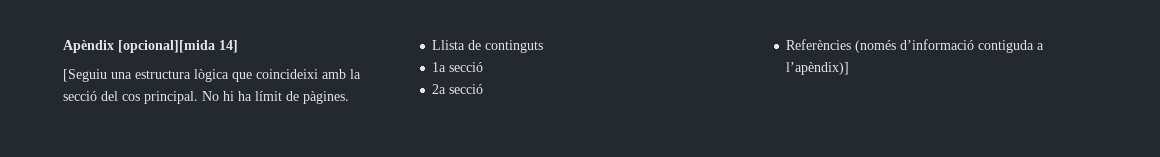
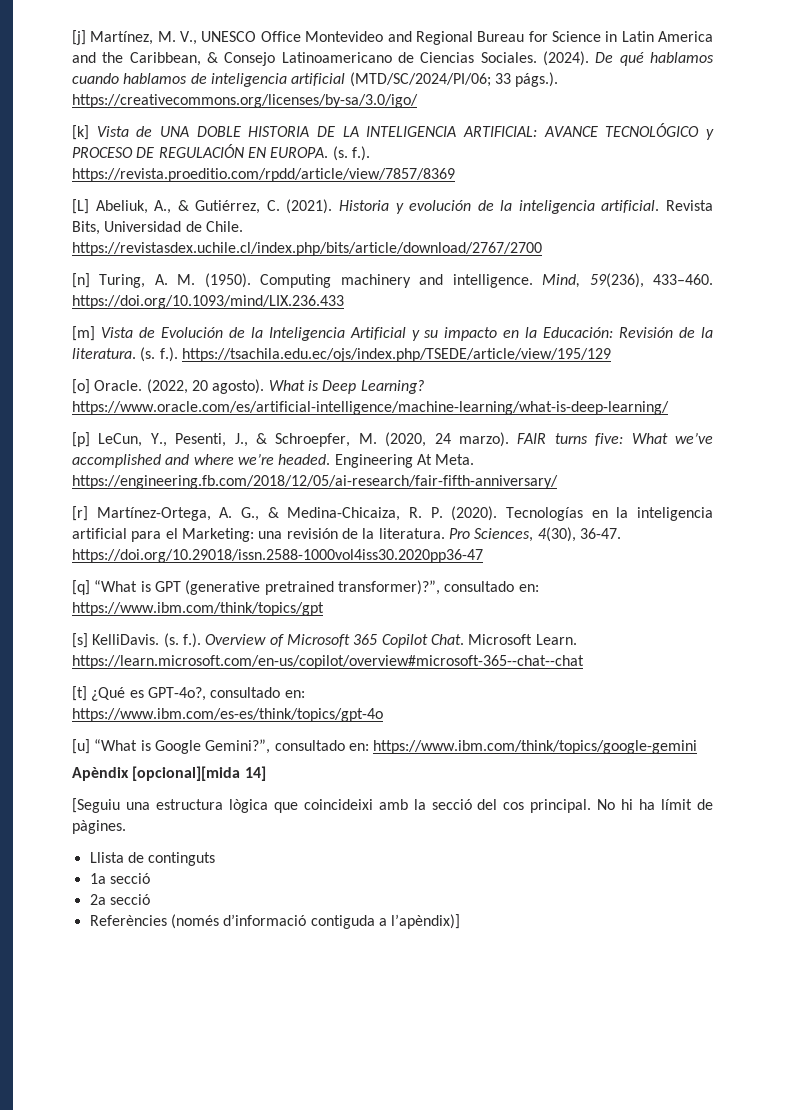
+ [j] Martínez, M. V., UNESCO Office Montevideo and Regional Bureau for Science in Latin America and the Caribbean, & Consejo Latinoamericano de Ciencias Sociales. (2024). De qué hablamos cuando hablamos de inteligencia artificial (MTD/SC/2024/PI/06; 33 págs.). https://creativecommons.org/licenses/by-sa/3.0/igo/
+ [k] Vista de UNA DOBLE HISTORIA DE LA INTELIGENCIA ARTIFICIAL: AVANCE TECNOLÓGICO y PROCESO DE REGULACIÓN EN EUROPA. (s. f.). https://revista.proeditio.com/rpdd/article/view/7857/8369
+ [L] Abeliuk, A., & Gutiérrez, C. (2021). Historia y evolución de la inteligencia artificial. Revista Bits, Universidad de Chile. https://revistasdex.uchile.cl/index.php/bits/article/download/2767/2700
+ [n] Turing, A. M. (1950). Computing machinery and intelligence. Mind, 59(236), 433–460. https://doi.org/10.1093/mind/LIX.236.433
+ [m] Vista de Evolución de la Inteligencia Artificial y su impacto en la Educación: Revisión de la literatura. (s. f.). https://tsachila.edu.ec/ojs/index.php/TSEDE/article/view/195/129
+ [o] Oracle. (2022, 20 agosto). What is Deep Learning? https://www.oracle.com/es/artificial-intelligence/machine-learning/what-is-deep-learning/
+ [p] LeCun, Y., Pesenti, J., & Schroepfer, M. (2020, 24 marzo). FAIR turns five: What we’ve accomplished and where we’re headed. Engineering At Meta. https://engineering.fb.com/2018/12/05/ai-research/fair-fifth-anniversary/
+ [r] Martínez-Ortega, A. G., & Medina-Chicaiza, R. P. (2020). Tecnologías en la inteligencia artificial para el Marketing: una revisión de la literatura. Pro Sciences, 4(30), 36-47. https://doi.org/10.29018/issn.2588-1000vol4iss30.2020pp36-47
+ [q] “What is GPT (generative pretrained transformer)?”, consultado en: https://www.ibm.com/think/topics/gpt
+ [s] KelliDavis. (s. f.). Overview of Microsoft 365 Copilot Chat. Microsoft Learn. https://learn.microsoft.com/en-us/copilot/overview#microsoft-365--chat--chat
+ [t] ¿Qué es GPT-4o?, consultado en:
+ https://www.ibm.com/es-es/think/topics/gpt-4o
+ [u] “What is Google Gemini?”, consultado en: https://www.ibm.com/think/topics/google-gemini

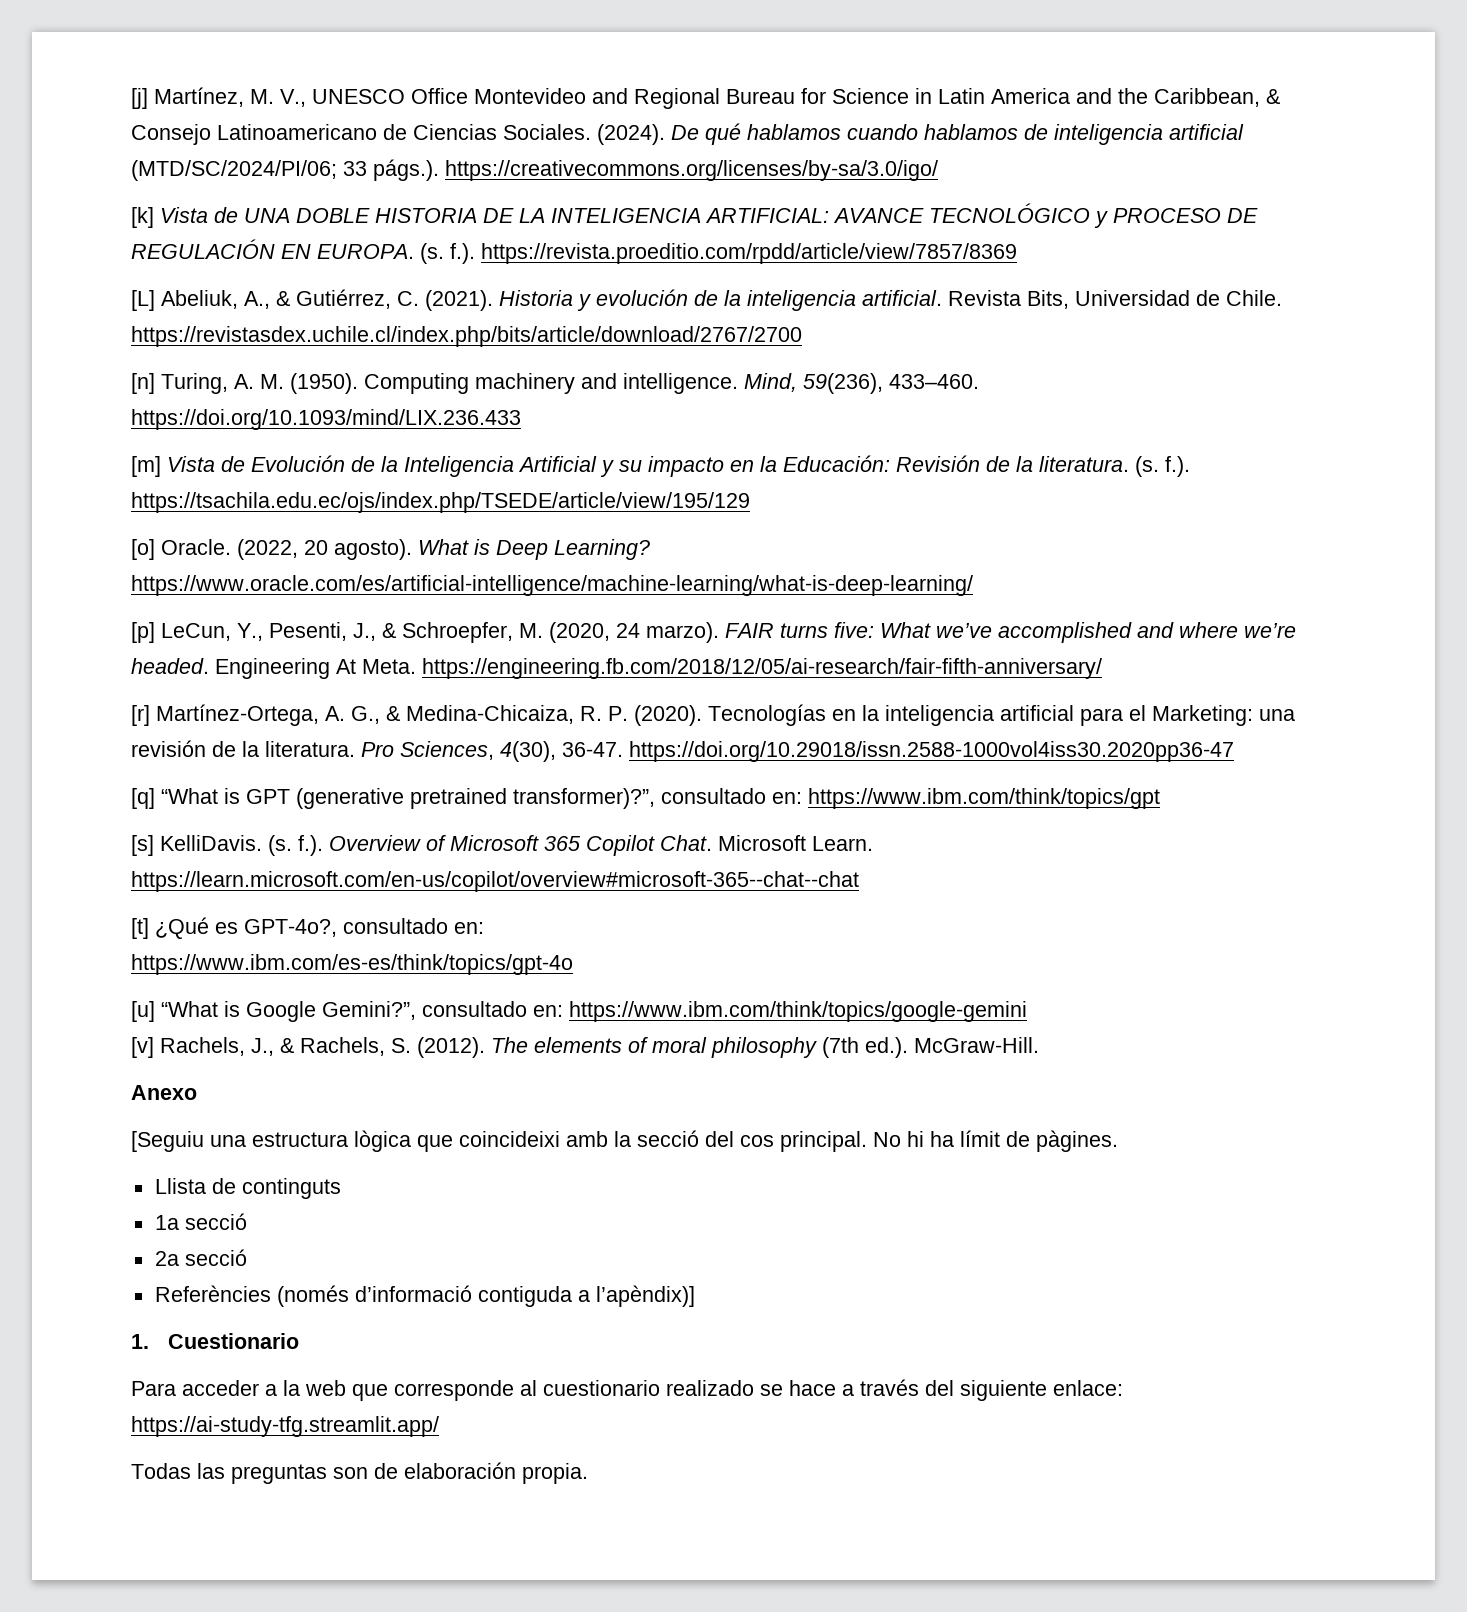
- Apèndix [opcional][mida 14]
+ [v] Rachels, J., & Rachels, S. (2012). The elements of moral philosophy (7th ed.). McGraw-Hill.
+ Anexo
+ 1. Cuestionario
+ Para acceder a la web que corresponde al cuestionario realizado se hace a través del siguiente enlace: https://ai-study-tfg.streamlit.app/
+ Todas las preguntas son de elaboración propia.

